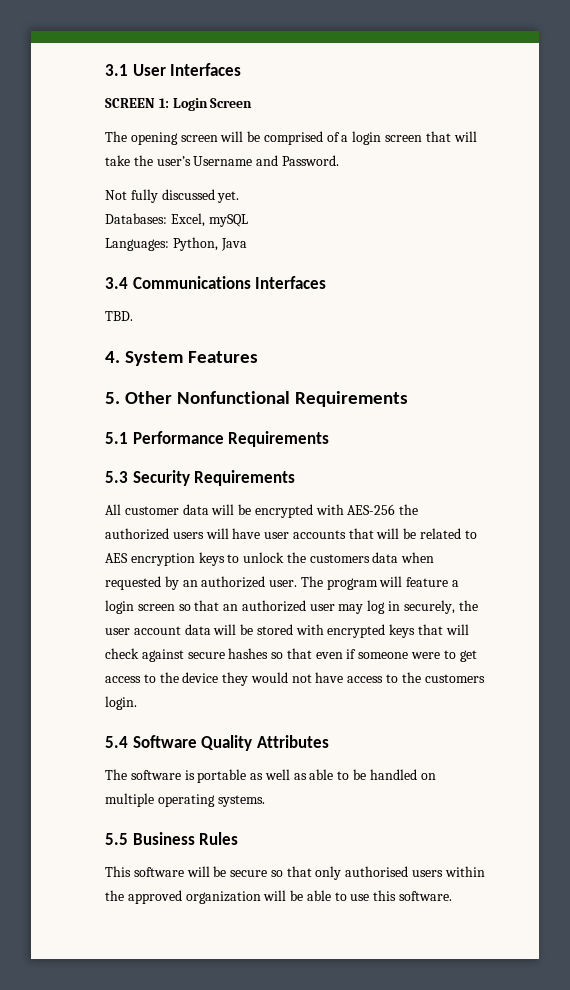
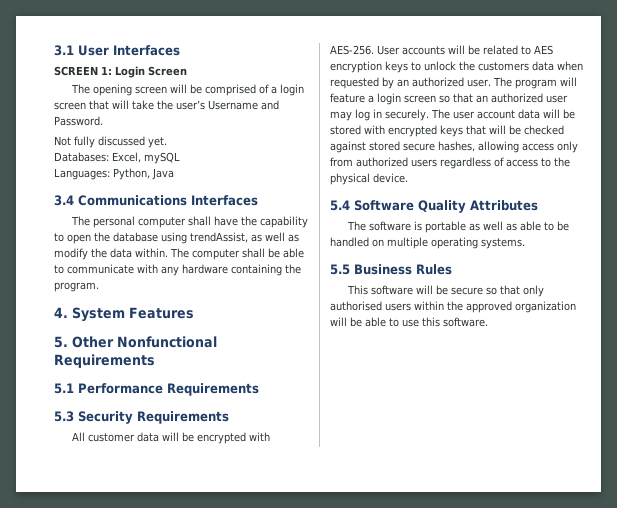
- TBD.
+ The personal computer shall have the capability to open the database using trendAssist, as well as modify the data within. The computer shall be able to communicate with any hardware containing the program.
- All customer data will be encrypted with AES-256 the authorized users will have user accounts that will be related to AES encryption keys to unlock the customers data when requested by an authorized user.
+ All customer data will be encrypted with AES-256. User accounts will be related to AES encryption keys to unlock the customers data when requested by an authorized user.
- The program will feature a login screen so that an authorized user may log in securely, the user account data will be stored with encrypted keys that will check against secure hashes so that even if someone were to get access to the device they would not have access to the customers login.
+ The program will feature a login screen so that an authorized user may log in securely. The user account data will be stored with encrypted keys that will be checked against stored secure hashes, allowing access only from authorized users regardless of access to the physical device.

